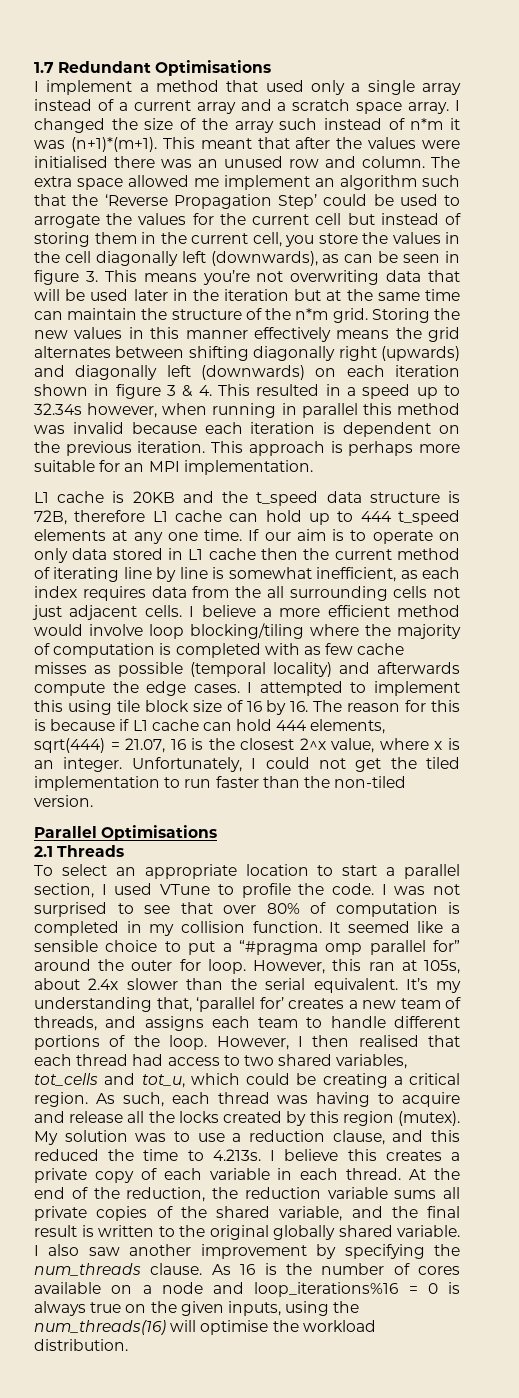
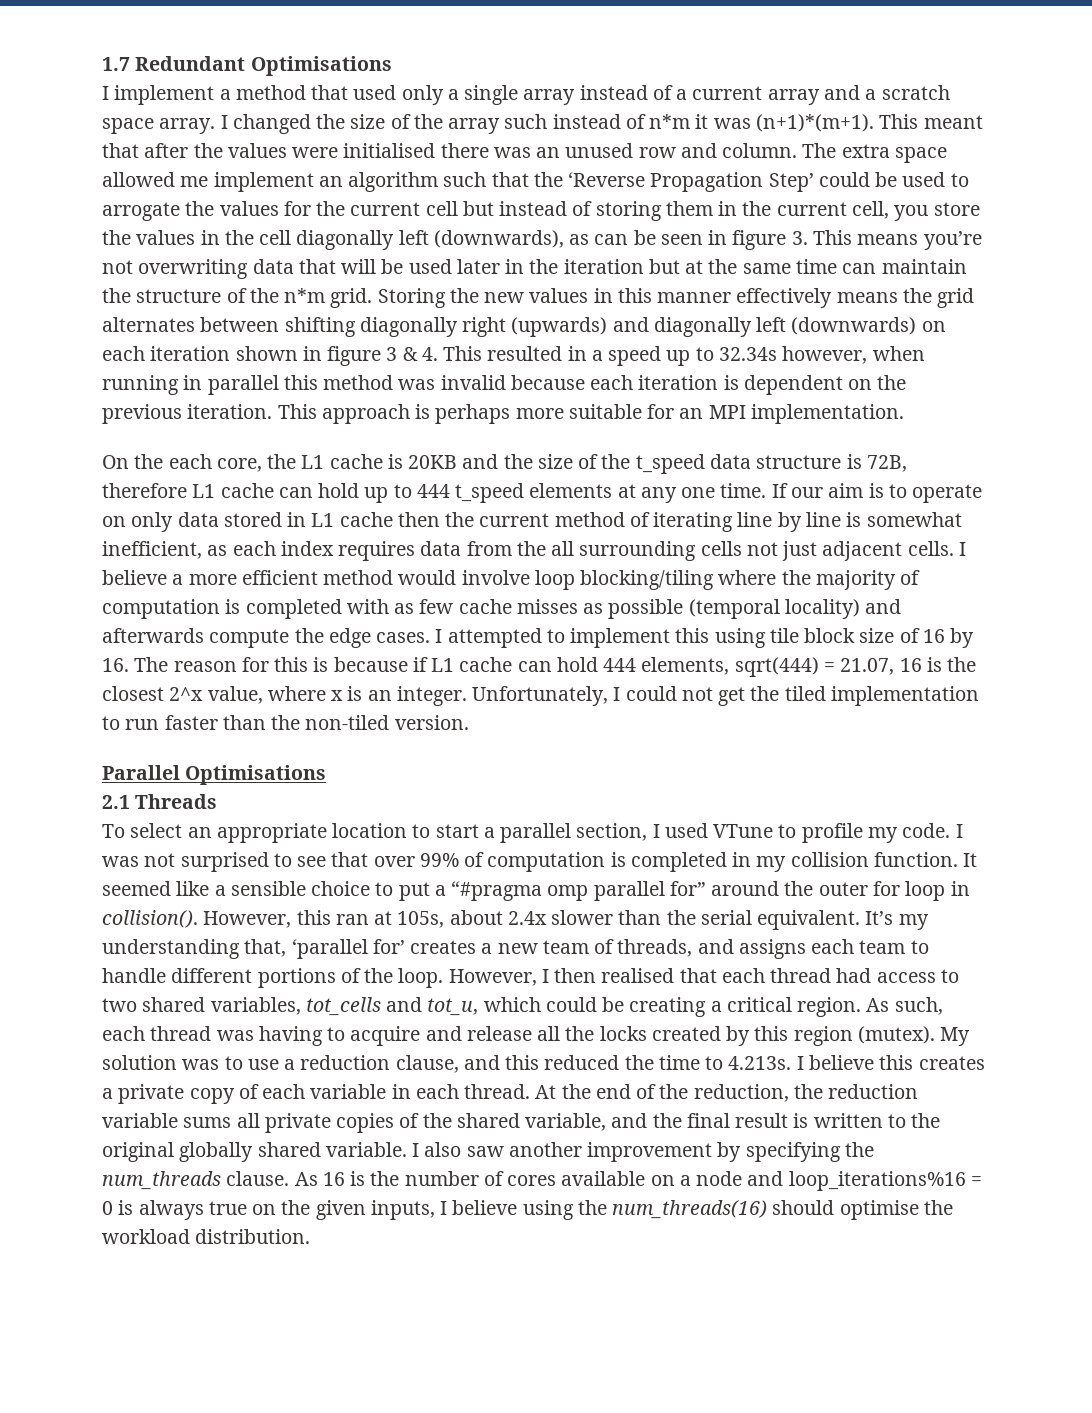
- L1 cache is 20KB and the t_speed data structure is 72B, therefore L1 cache can hold up to 444 t_speed elements at any one time.
+ On the each core, the L1 cache is 20KB and the size of the t_speed data structure is 72B, therefore L1 cache can hold up to 444 t_speed elements at any one time.
- To select an appropriate location to start a parallel section, I used VTune to profile the code.
+ To select an appropriate location to start a parallel section, I used VTune to profile my code.
- I was not surprised to see that over 80% of computation is completed in my collision function.
+ I was not surprised to see that over 99% of computation is completed in my collision function.
- It seemed like a sensible choice to put a “#pragma omp parallel for” around the outer for loop.
+ It seemed like a sensible choice to put a “#pragma omp parallel for” around the outer for loop in collision().
- As 16 is the number of cores available on a node and loop_iterations%16 = 0 is always true on the given inputs, using the num_threads(16) will optimise the workload distribution.
+ As 16 is the number of cores available on a node and loop_iterations%16 = 0 is always true on the given inputs, I believe using the num_threads(16) should optimise the workload distribution.

